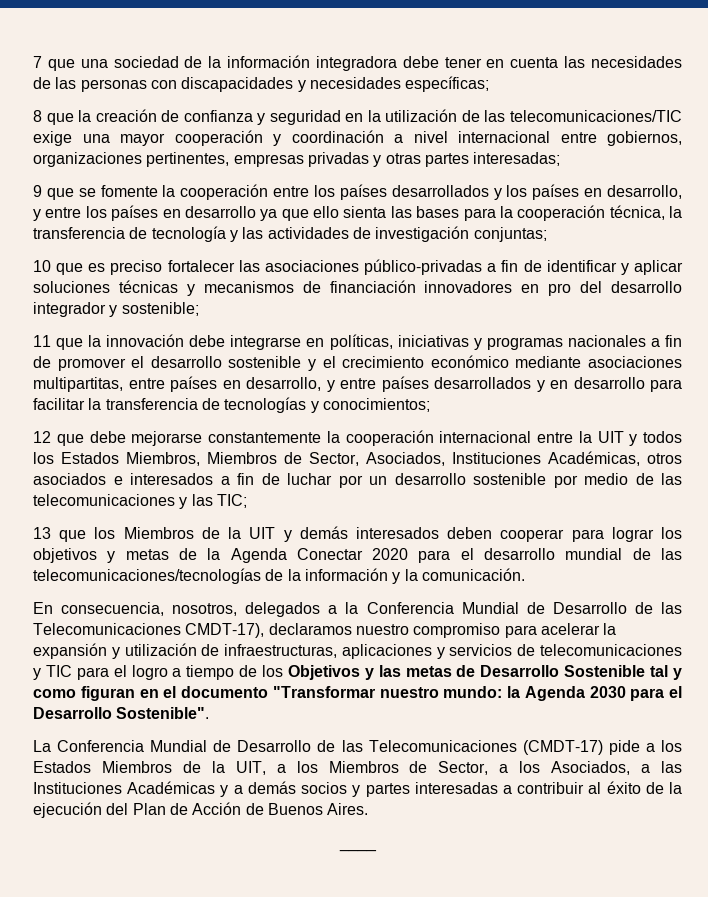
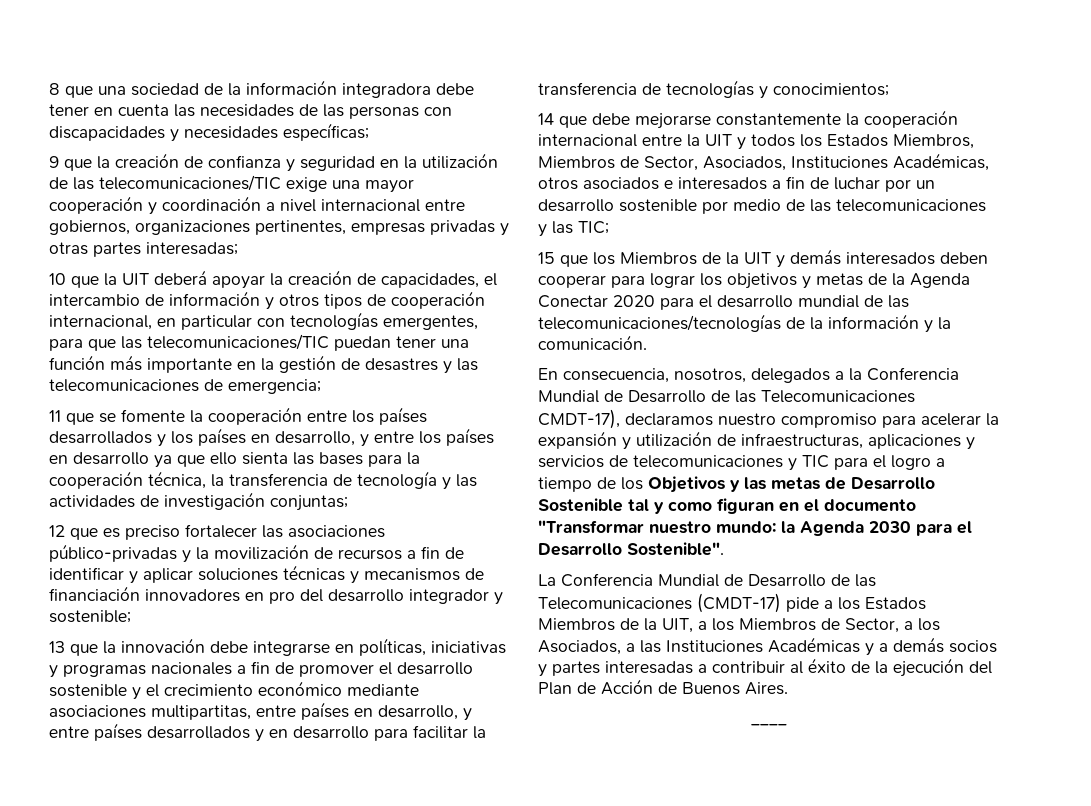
- 7 que una sociedad de la información integradora debe tener en cuenta las necesidades de las personas con discapacidades y necesidades específicas;
+ 8 que una sociedad de la información integradora debe tener en cuenta las necesidades de las personas con discapacidades y necesidades específicas;
- 8 que la creación de confianza y seguridad en la utilización de las telecomunicaciones/TIC exige una mayor cooperación y coordinación a nivel internacional entre gobiernos, organizaciones pertinentes, empresas privadas y otras partes interesadas;
+ 9 que la creación de confianza y seguridad en la utilización de las telecomunicaciones/TIC exige una mayor cooperación y coordinación a nivel internacional entre gobiernos, organizaciones pertinentes, empresas privadas y otras partes interesadas;
- 9 que se fomente la cooperación entre los países desarrollados y los países en desarrollo, y entre los países en desarrollo ya que ello sienta las bases para la cooperación técnica, la transferencia de tecnología y las actividades de investigación conjuntas;
+ 10 que la UIT deberá apoyar la creación de capacidades, el intercambio de información y otros tipos de cooperación internacional, en particular con tecnologías emergentes, para que las telecomunicaciones/TIC puedan tener una función más importante en la gestión de desastres y las telecomunicaciones de emergencia;
+ 11 que se fomente la cooperación entre los países desarrollados y los países en desarrollo, y entre los países en desarrollo ya que ello sienta las bases para la cooperación técnica, la transferencia de tecnología y las actividades de investigación conjuntas;
- 10 que es preciso fortalecer las asociaciones público-privadas a fin de identificar y aplicar soluciones técnicas y mecanismos de financiación innovadores en pro del desarrollo integrador y sostenible;
+ 12 que es preciso fortalecer las asociaciones público-privadas y la movilización de recursos a fin de identificar y aplicar soluciones técnicas y mecanismos de financiación innovadores en pro del desarrollo integrador y sostenible;
- 11 que la innovación debe integrarse en políticas, iniciativas y programas nacionales a fin de promover el desarrollo sostenible y el crecimiento económico mediante asociaciones multipartitas, entre países en desarrollo, y entre países desarrollados y en desarrollo para facilitar la transferencia de tecnologías y conocimientos;
+ 13 que la innovación debe integrarse en políticas, iniciativas y programas nacionales a fin de promover el desarrollo sostenible y el crecimiento económico mediante asociaciones multipartitas, entre países en desarrollo, y entre países desarrollados y en desarrollo para facilitar la transferencia de tecnologías y conocimientos;
- 12 que debe mejorarse constantemente la cooperación internacional entre la UIT y todos los Estados Miembros, Miembros de Sector, Asociados, Instituciones Académicas, otros asociados e interesados a fin de luchar por un desarrollo sostenible por medio de las telecomunicaciones y las TIC;
+ 14 que debe mejorarse constantemente la cooperación internacional entre la UIT y todos los Estados Miembros, Miembros de Sector, Asociados, Instituciones Académicas, otros asociados e interesados a fin de luchar por un desarrollo sostenible por medio de las telecomunicaciones y las TIC;
- 13 que los Miembros de la UIT y demás interesados deben cooperar para lograr los objetivos y metas de la Agenda Conectar 2020 para el desarrollo mundial de las telecomunicaciones/tecnologías de la información y la comunicación.
+ 15 que los Miembros de la UIT y demás interesados deben cooperar para lograr los objetivos y metas de la Agenda Conectar 2020 para el desarrollo mundial de las telecomunicaciones/tecnologías de la información y la comunicación.

